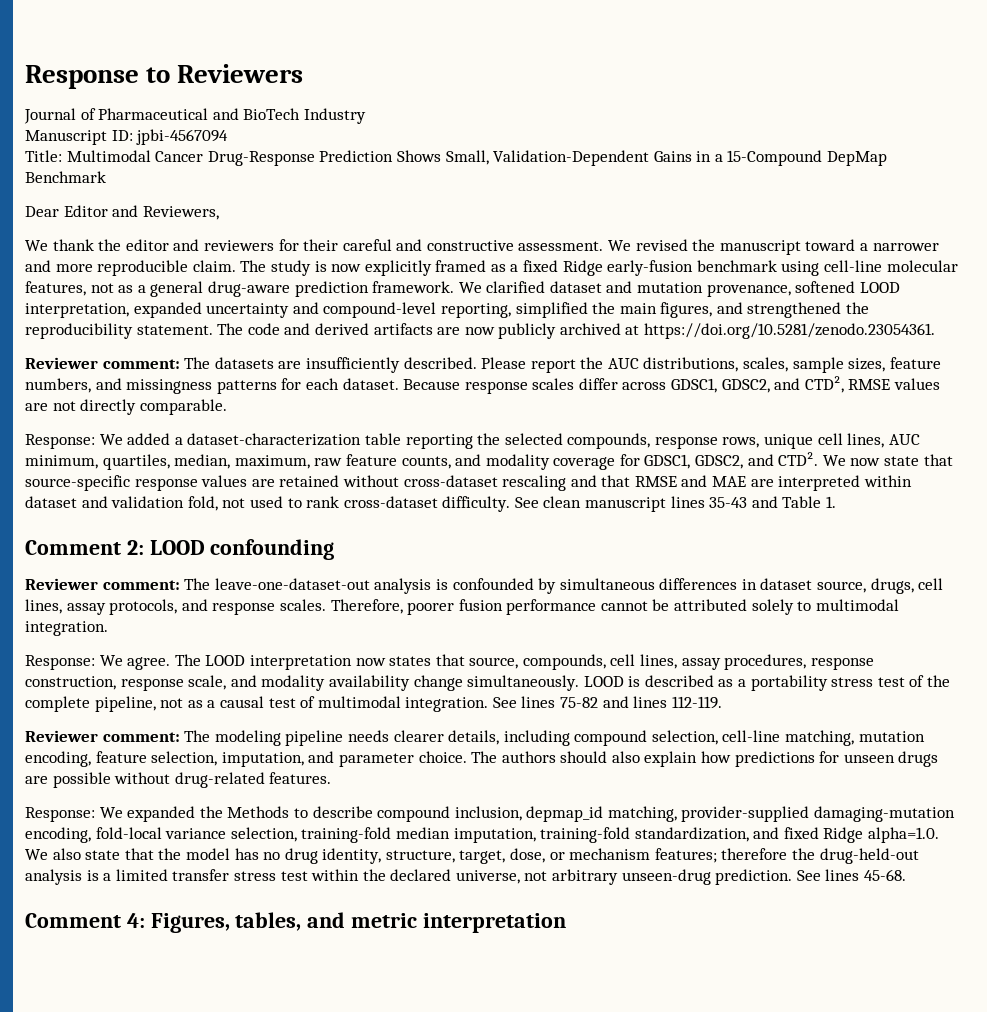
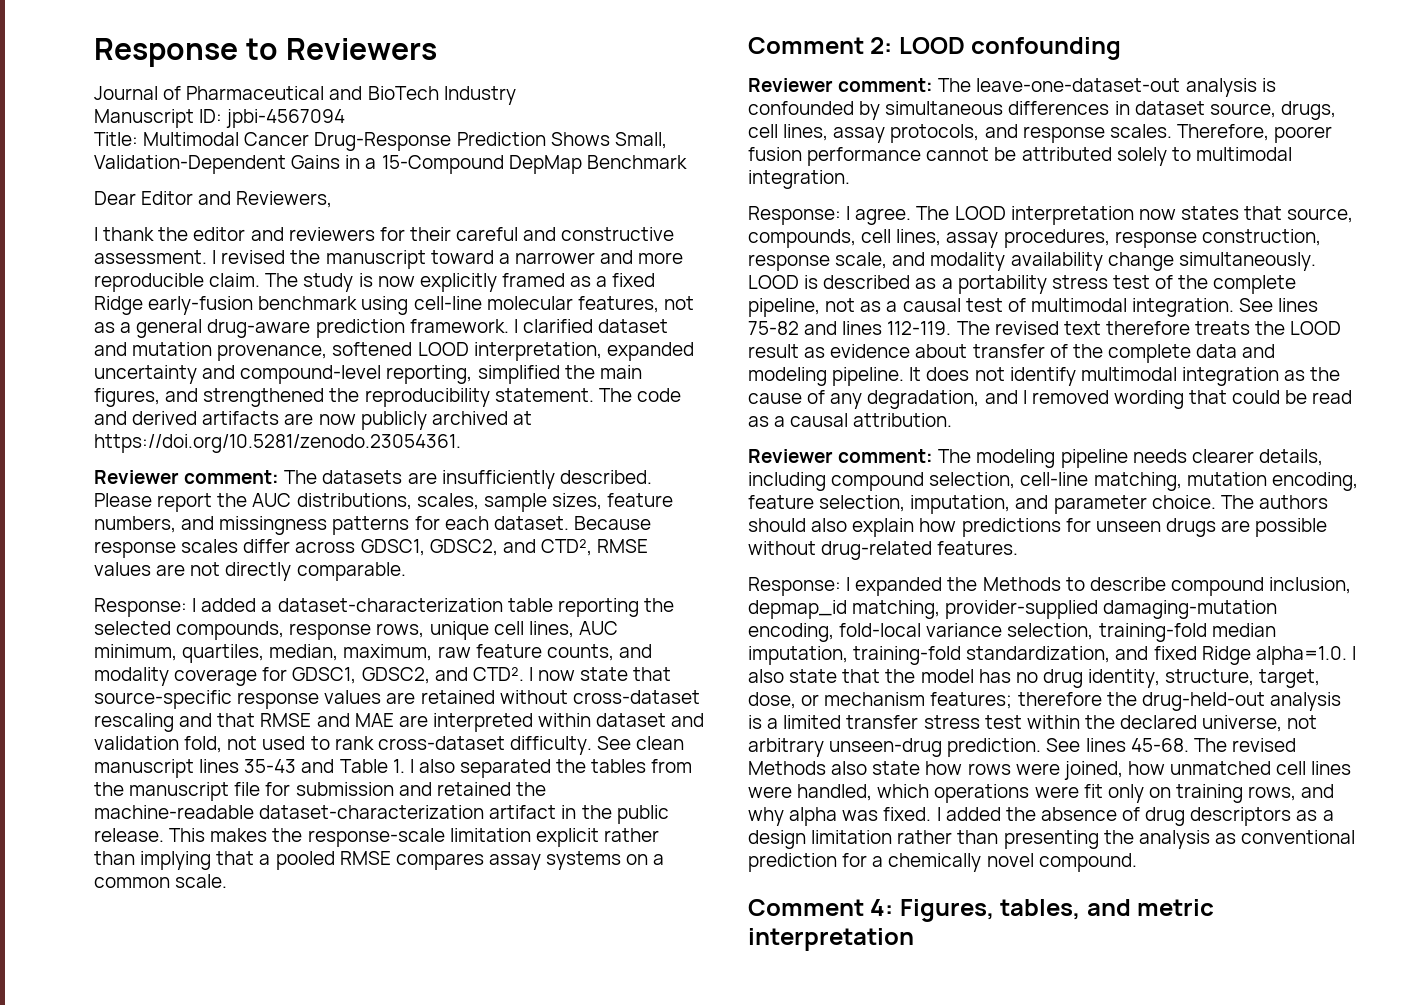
- We thank the editor and reviewers for their careful and constructive assessment.
+ I thank the editor and reviewers for their careful and constructive assessment.
- We revised the manuscript toward a narrower and more reproducible claim.
+ I revised the manuscript toward a narrower and more reproducible claim.
- We clarified dataset and mutation provenance, softened LOOD interpretation, expanded uncertainty and compound-level reporting, simplified the main figures, and strengthened the reproducibility statement.
+ I clarified dataset and mutation provenance, softened LOOD interpretation, expanded uncertainty and compound-level reporting, simplified the main figures, and strengthened the reproducibility statement.
- Response: We added a dataset-characterization table reporting the selected compounds, response rows, unique cell lines, AUC minimum, quartiles, median, maximum, raw feature counts, and modality coverage for GDSC1, GDSC2, and CTD².
+ Response: I added a dataset-characterization table reporting the selected compounds, response rows, unique cell lines, AUC minimum, quartiles, median, maximum, raw feature counts, and modality coverage for GDSC1, GDSC2, and CTD².
- We now state that source-specific response values are retained without cross-dataset rescaling and that RMSE and MAE are interpreted within dataset and validation fold, not used to rank cross-dataset difficulty.
+ I now state that source-specific response values are retained without cross-dataset rescaling and that RMSE and MAE are interpreted within dataset and validation fold, not used to rank cross-dataset difficulty.
- See clean manuscript lines 35-43 and Table 1.
+ See clean manuscript lines 35-43 and Table 1. I also separated the tables from the manuscript file for submission and retained the machine-readable dataset-characterization artifact in the public release. This makes the response-scale limitation explicit rather than implying that a pooled RMSE compares assay systems on a common scale.
- Response: We agree.
+ Response: I agree.
+ The revised text therefore treats the LOOD result as evidence about transfer of the complete data and modeling pipeline. It does not identify multimodal integration as the cause of any degradation, and I removed wording that could be read as a causal attribution.
- Response: We expanded the Methods to describe compound inclusion, depmap_id matching, provider-supplied damaging-mutation encoding, fold-local variance selection, training-fold median imputation, training-fold standardization, and fixed Ridge alpha=1.0. We also state that the model has no drug identity, structure, target, dose, or mechanism features; therefore the drug-held-out analysis is a limited transfer stress test within the declared universe, not arbitrary unseen-drug prediction.
+ Response: I expanded the Methods to describe compound inclusion, depmap_id matching, provider-supplied damaging-mutation encoding, fold-local variance selection, training-fold median imputation, training-fold standardization, and fixed Ridge alpha=1.0. I also state that the model has no drug identity, structure, target, dose, or mechanism features; therefore the drug-held-out analysis is a limited transfer stress test within the declared universe, not arbitrary unseen-drug prediction.
+ The revised Methods also state how rows were joined, how unmatched cell lines were handled, which operations were fit only on training rows, and why alpha was fixed. I added the absence of drug descriptors as a design limitation rather than presenting the analysis as conventional prediction for a chemically novel compound.

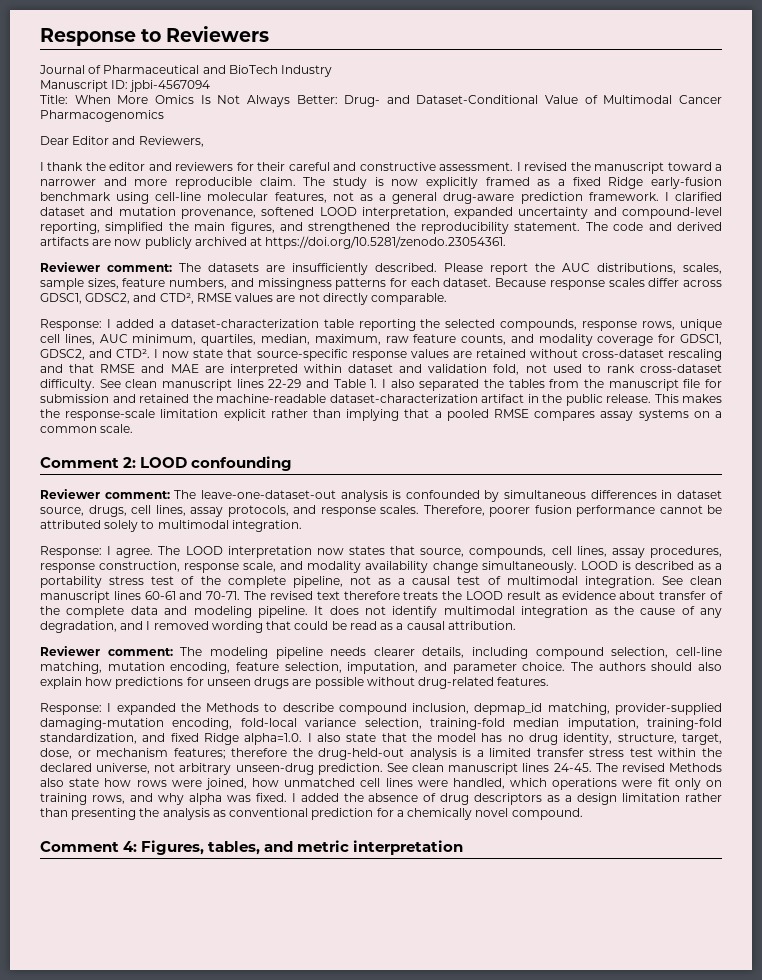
- Title: Multimodal Cancer Drug-Response Prediction Shows Small, Validation-Dependent Gains in a 15-Compound DepMap Benchmark
+ Title: When More Omics Is Not Always Better: Drug- and Dataset-Conditional Value of Multimodal Cancer Pharmacogenomics
- See clean manuscript lines 35-43 and Table 1. I also separated the tables from the manuscript file for submission and retained the machine-readable dataset-characterization artifact in the public release.
+ See clean manuscript lines 22-29 and Table 1. I also separated the tables from the manuscript file for submission and retained the machine-readable dataset-characterization artifact in the public release.
- See lines 75-82 and lines 112-119.
+ See clean manuscript lines 60-61 and 70-71.
- See lines 45-68.
+ See clean manuscript lines 24-45.

